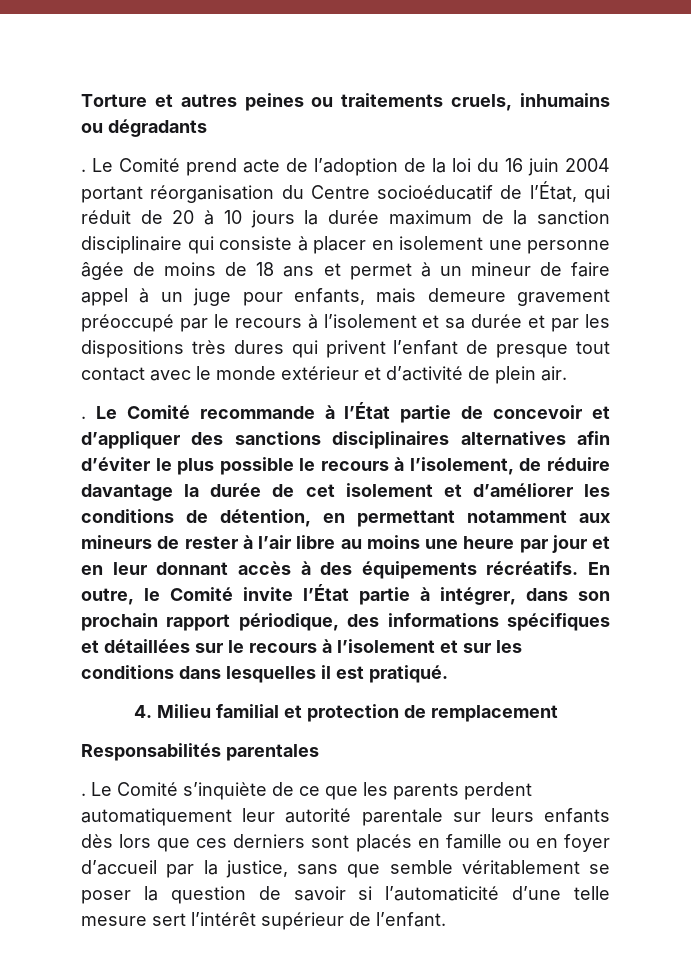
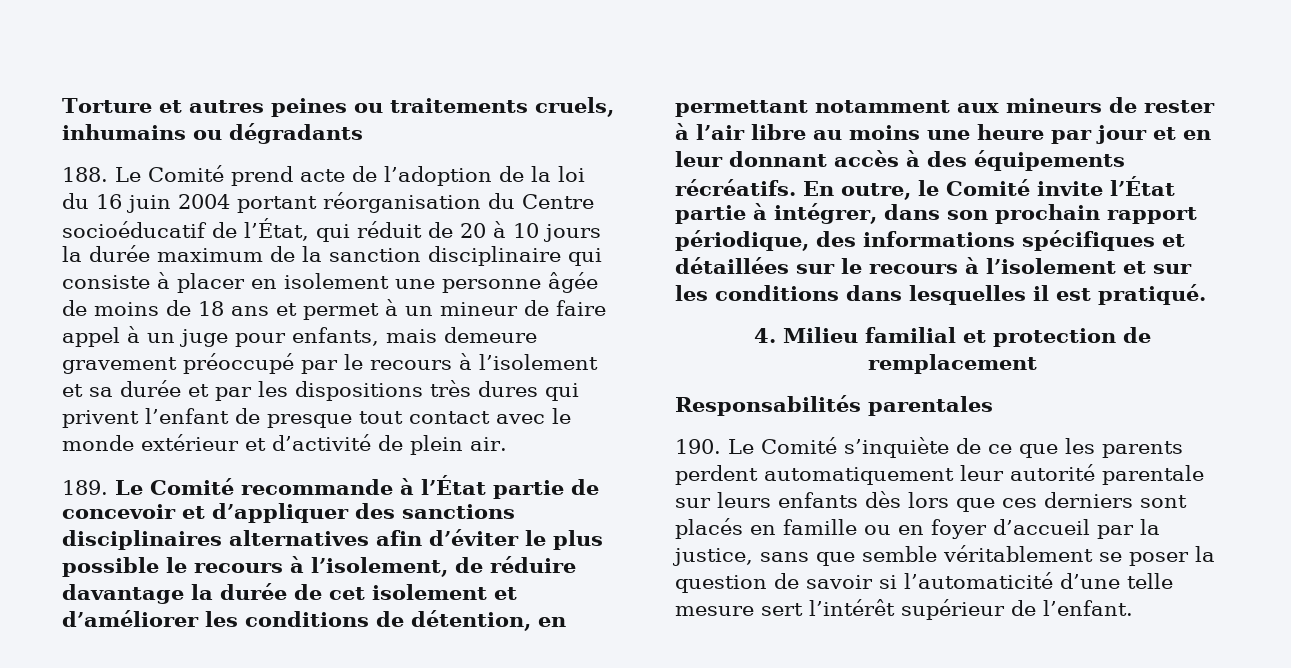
- . Le Comité prend acte de l’adoption de la loi du 16 juin 2004 portant réorganisation du Centre socioéducatif de l’État, qui réduit de 20 à 10 jours la durée maximum de la sanction disciplinaire qui consiste à placer en isolement une personne âgée de moins de 18 ans et permet à un mineur de faire appel à un juge pour enfants, mais demeure gravement préoccupé par le recours à l’isolement et sa durée et par les dispositions très dures qui privent l’enfant de presque tout contact avec le monde extérieur et d’activité de plein air.
+ 188. Le Comité prend acte de l’adoption de la loi du 16 juin 2004 portant réorganisation du Centre socioéducatif de l’État, qui réduit de 20 à 10 jours la durée maximum de la sanction disciplinaire qui consiste à placer en isolement une personne âgée de moins de 18 ans et permet à un mineur de faire appel à un juge pour enfants, mais demeure gravement préoccupé par le recours à l’isolement et sa durée et par les dispositions très dures qui privent l’enfant de presque tout contact avec le monde extérieur et d’activité de plein air.
- . Le Comité recommande à l’État partie de concevoir et d’appliquer des sanctions disciplinaires alternatives afin d’éviter le plus possible le recours à l’isolement, de réduire davantage la durée de cet isolement et d’améliorer les conditions de détention, en permettant notamment aux mineurs de rester à l’air libre au moins une heure par jour et en leur donnant accès à des équipements récréatifs.
+ 189. Le Comité recommande à l’État partie de concevoir et d’appliquer des sanctions disciplinaires alternatives afin d’éviter le plus possible le recours à l’isolement, de réduire davantage la durée de cet isolement et d’améliorer les conditions de détention, en permettant notamment aux mineurs de rester à l’air libre au moins une heure par jour et en leur donnant accès à des équipements récréatifs.
- . Le Comité s’inquiète de ce que les parents perdent automatiquement leur autorité parentale sur leurs enfants dès lors que ces derniers sont placés en famille ou en foyer d’accueil par la justice, sans que semble véritablement se poser la question de savoir si l’automaticité d’une telle mesure sert l’intérêt supérieur de l’enfant.
+ 190. Le Comité s’inquiète de ce que les parents perdent automatiquement leur autorité parentale sur leurs enfants dès lors que ces derniers sont placés en famille ou en foyer d’accueil par la justice, sans que semble véritablement se poser la question de savoir si l’automaticité d’une telle mesure sert l’intérêt supérieur de l’enfant.

